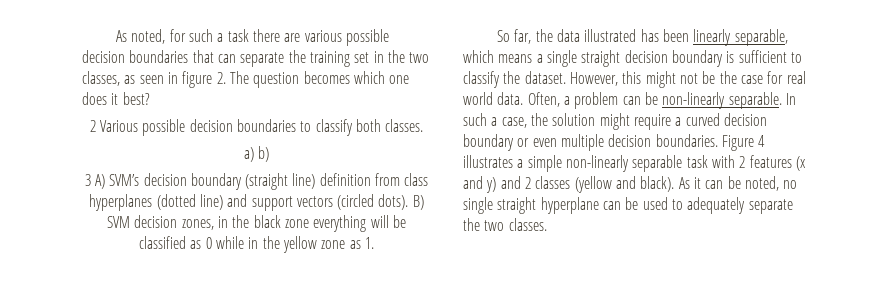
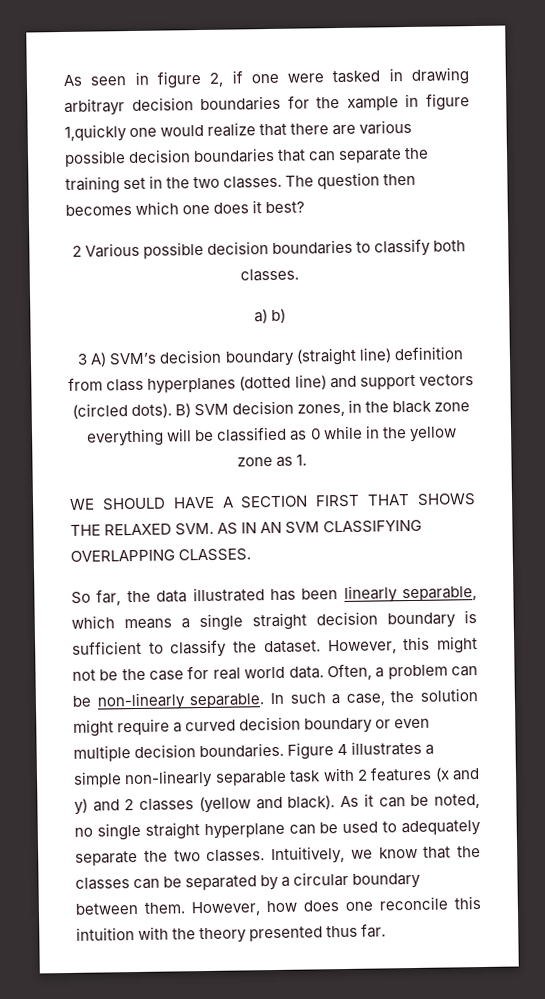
- As noted, for such a task there are various possible decision boundaries that can separate the training set in the two classes, as seen in figure 2. The question becomes which one does it best?
+ As seen in figure 2, if one were tasked in drawing arbitrayr decision boundaries for the xample in figure 1,quickly one would realize that there are various possible decision boundaries that can separate the training set in the two classes. The question then becomes which one does it best?
+ WE SHOULD HAVE A SECTION FIRST THAT SHOWS THE RELAXED SVM. AS IN AN SVM CLASSIFYING OVERLAPPING CLASSES.
+ Intuitively, we know that the classes can be separated by a circular boundary between them. However, how does one reconcile this intuition with the theory presented thus far.

